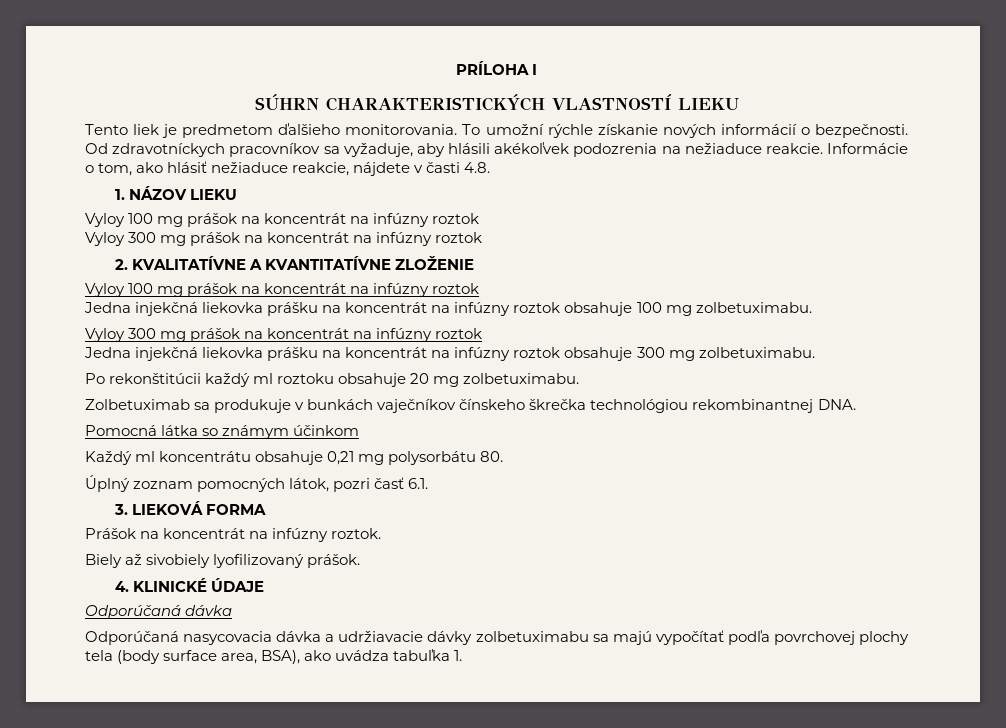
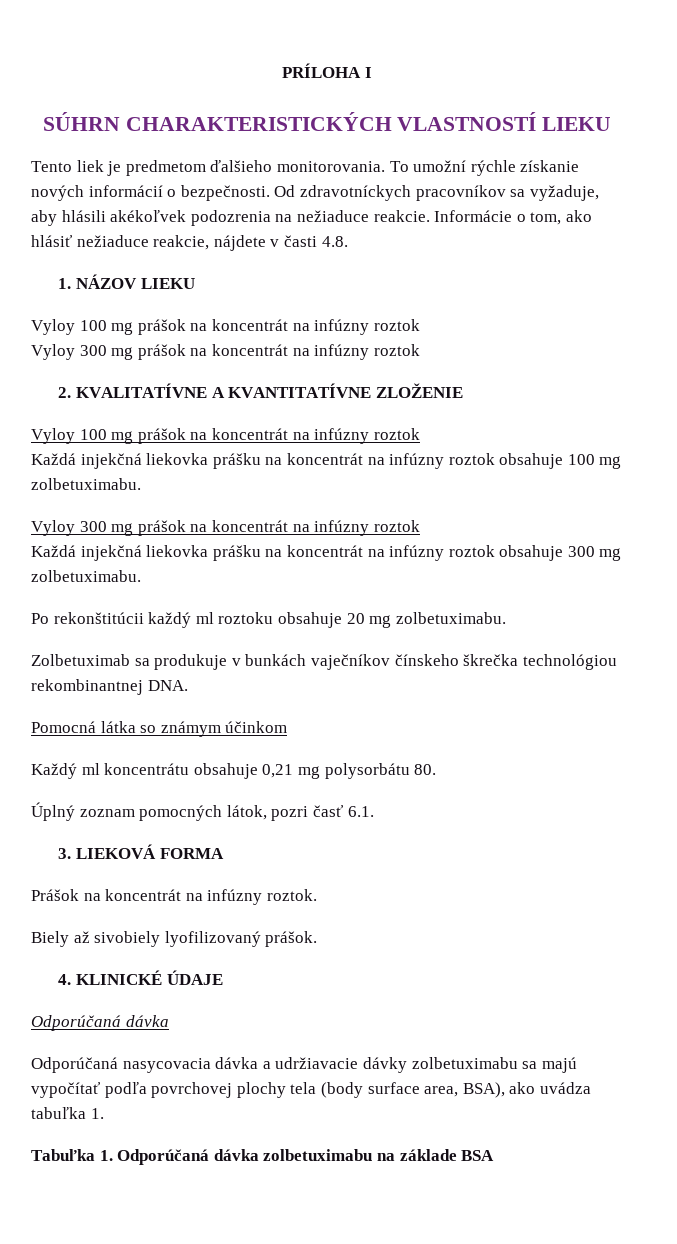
- Jedna injekčná liekovka prášku na koncentrát na infúzny roztok obsahuje 100 mg zolbetuximabu.
+ Každá injekčná liekovka prášku na koncentrát na infúzny roztok obsahuje 100 mg zolbetuximabu.
- Jedna injekčná liekovka prášku na koncentrát na infúzny roztok obsahuje 300 mg zolbetuximabu.
+ Každá injekčná liekovka prášku na koncentrát na infúzny roztok obsahuje 300 mg zolbetuximabu.
+ Tabuľka 1. Odporúčaná dávka zolbetuximabu na základe BSA

